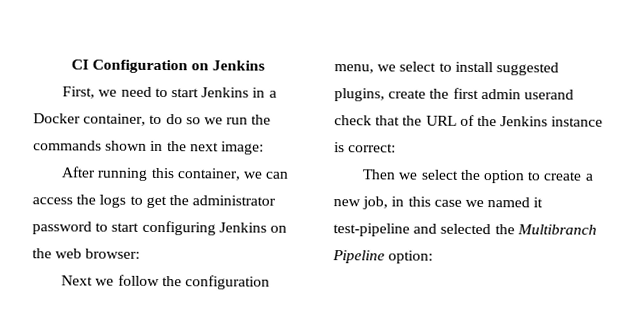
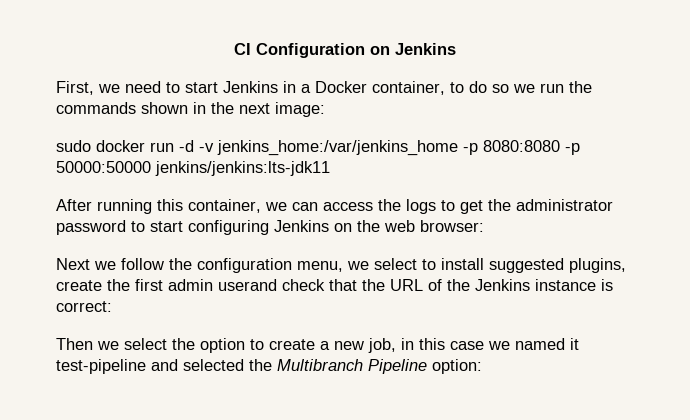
+ sudo docker run -d -v jenkins_home:/var/jenkins_home -p 8080:8080 -p 50000:50000 jenkins/jenkins:lts-jdk11

